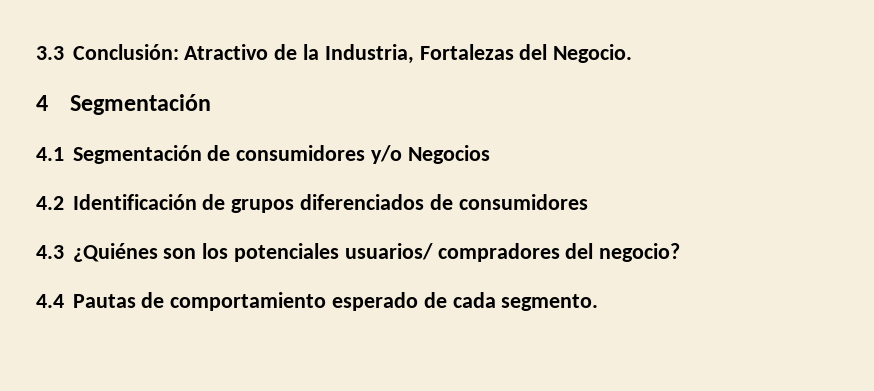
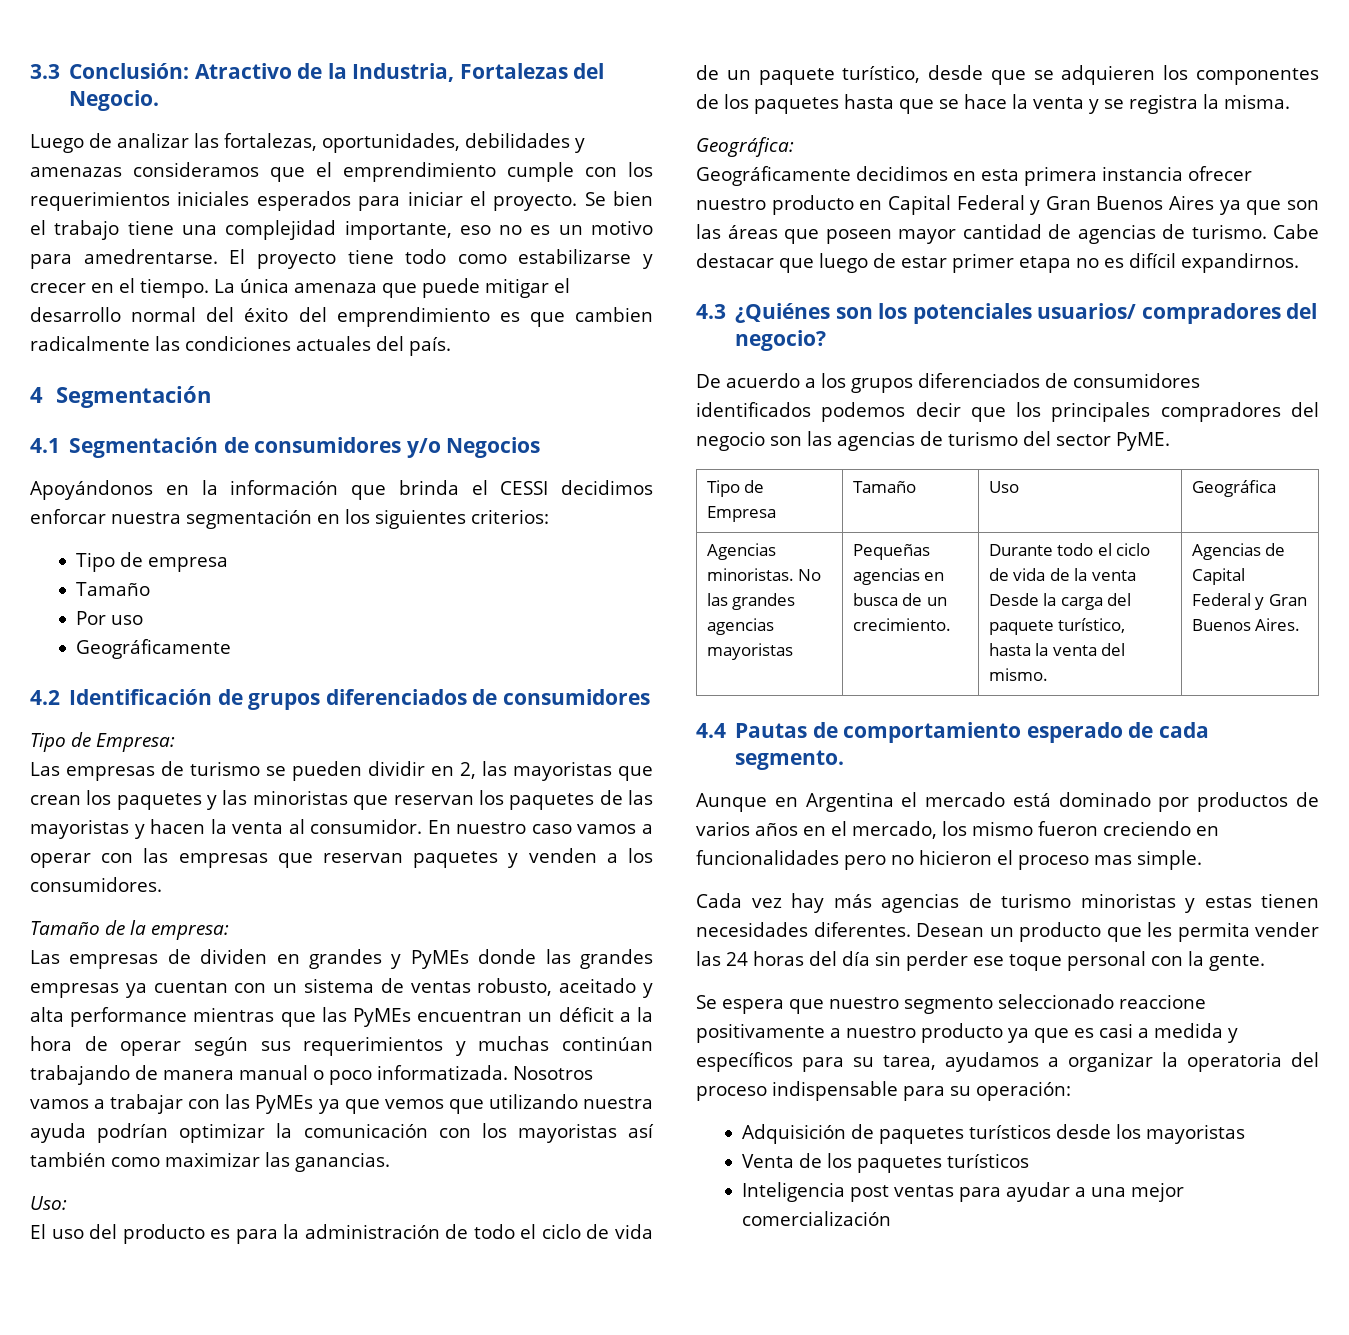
+ Luego de analizar las fortalezas, oportunidades, debilidades y amenazas consideramos que el emprendimiento cumple con los requerimientos iniciales esperados para iniciar el proyecto. Se bien el trabajo tiene una complejidad importante, eso no es un motivo para amedrentarse. El proyecto tiene todo como estabilizarse y crecer en el tiempo. La única amenaza que puede mitigar el desarrollo normal del éxito del emprendimiento es que cambien radicalmente las condiciones actuales del país.
+ Apoyándonos en la información que brinda el CESSI decidimos enforcar nuestra segmentación en los siguientes criterios:
+ Tipo de empresa
+ Tamaño
+ Por uso
+ Geográficamente
+ Tipo de Empresa:
+ Las empresas de turismo se pueden dividir en 2, las mayoristas que crean los paquetes y las minoristas que reservan los paquetes de las mayoristas y hacen la venta al consumidor. En nuestro caso vamos a operar con las empresas que reservan paquetes y venden a los consumidores.
+ Tamaño de la empresa:
+ Las empresas de dividen en grandes y PyMEs donde las grandes empresas ya cuentan con un sistema de ventas robusto, aceitado y alta performance mientras que las PyMEs encuentran un déficit a la hora de operar según sus requerimientos y muchas continúan trabajando de manera manual o poco informatizada. Nosotros vamos a trabajar con las PyMEs ya que vemos que utilizando nuestra ayuda podrían optimizar la comunicación con los mayoristas así también como maximizar las ganancias.
+ Uso:
+ El uso del producto es para la administración de todo el ciclo de vida de un paquete turístico, desde que se adquieren los componentes de los paquetes hasta que se hace la venta y se registra la misma.
+ Geográfica:
+ Geográficamente decidimos en esta primera instancia ofrecer nuestro producto en Capital Federal y Gran Buenos Aires ya que son las áreas que poseen mayor cantidad de agencias de turismo. Cabe destacar que luego de estar primer etapa no es difícil expandirnos.
+ De acuerdo a los grupos diferenciados de consumidores identificados podemos decir que los principales compradores del negocio son las agencias de turismo del sector PyME.
+ Tipo de Empresa | Tamaño | Uso | Geográfica
+ Agencias minoristas. No las grandes agencias mayoristas | Pequeñas agencias en busca de un crecimiento. | Durante todo el ciclo de vida de la venta Desde la carga del paquete turístico, hasta la venta del mismo. | Agencias de Capital Federal y Gran Buenos Aires.
+ Aunque en Argentina el mercado está dominado por productos de varios años en el mercado, los mismo fueron creciendo en funcionalidades pero no hicieron el proceso mas simple.
+ Cada vez hay más agencias de turismo minoristas y estas tienen necesidades diferentes. Desean un producto que les permita vender las 24 horas del día sin perder ese toque personal con la gente.
+ Se espera que nuestro segmento seleccionado reaccione positivamente a nuestro producto ya que es casi a medida y específicos para su tarea, ayudamos a organizar la operatoria del proceso indispensable para su operación:
+ Adquisición de paquetes turísticos desde los mayoristas
+ Venta de los paquetes turísticos
+ Inteligencia post ventas para ayudar a una mejor comercialización

